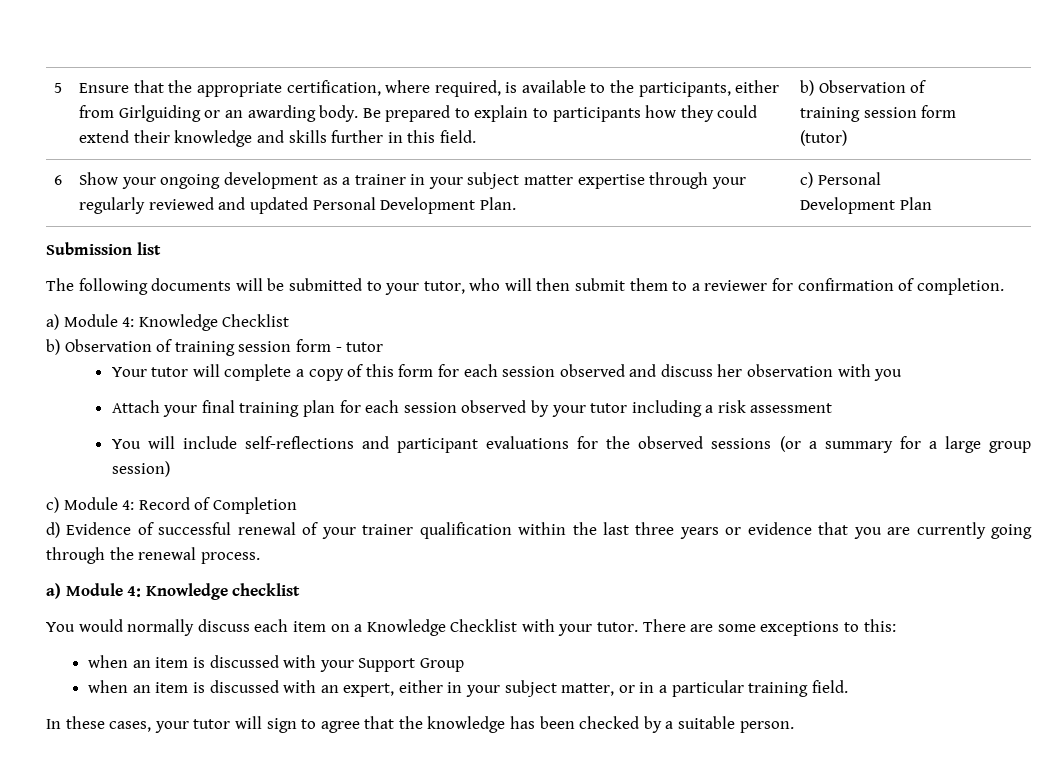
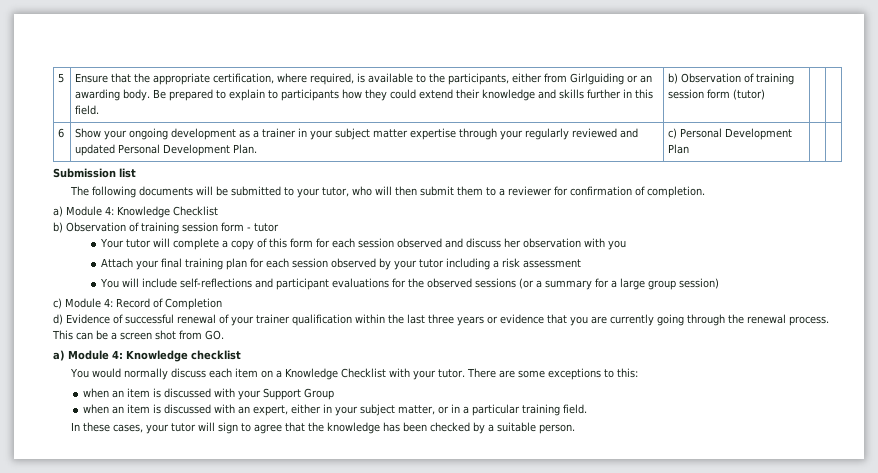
+ This can be a screen shot from GO.

